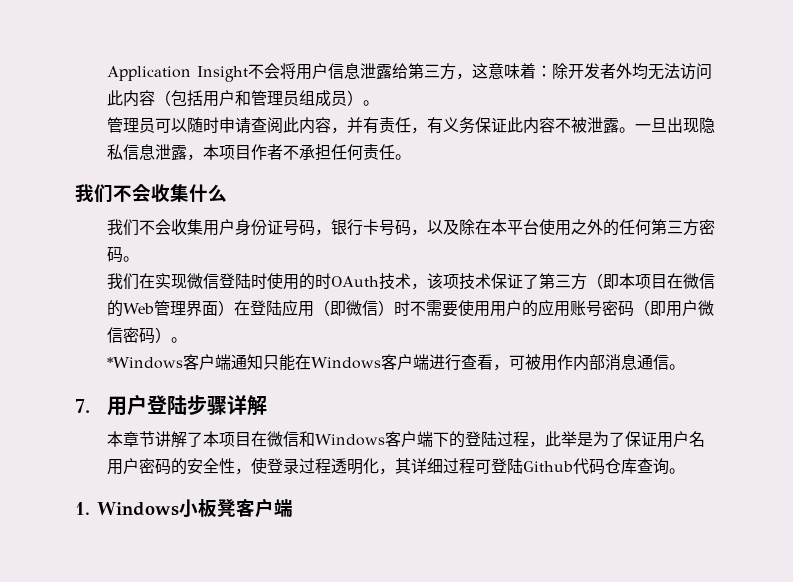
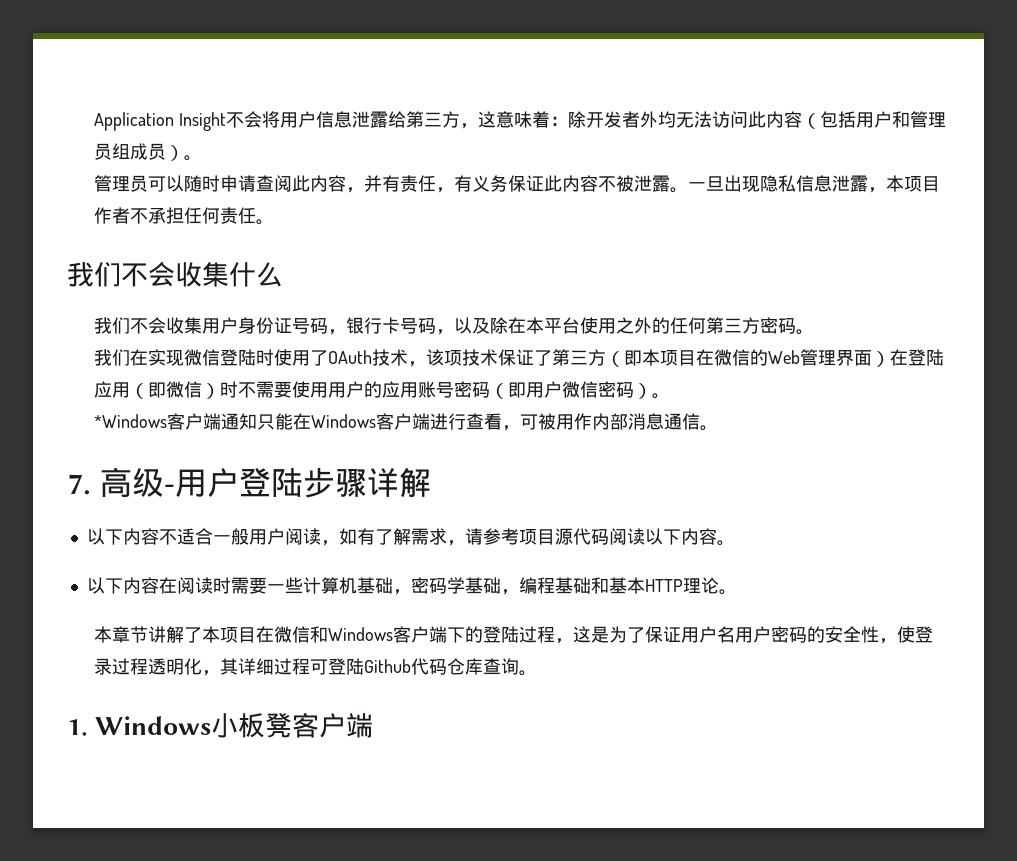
- 我们在实现微信登陆时使用的时OAuth技术，该项技术保证了第三方（即本项目在微信的Web管理界面）在登陆应用（即微信）时不需要使用用户的应用账号密码（即用户微信密码）。
+ 我们在实现微信登陆时使用了OAuth技术，该项技术保证了第三方（即本项目在微信的Web管理界面）在登陆应用（即微信）时不需要使用用户的应用账号密码（即用户微信密码）。
- 7.用户登陆步骤详解
+ 7.高级-用户登陆步骤详解
+ 以下内容不适合一般用户阅读，如有了解需求，请参考项目源代码阅读以下内容。
+ 以下内容在阅读时需要一些计算机基础，密码学基础，编程基础和基本HTTP理论。
- 本章节讲解了本项目在微信和Windows客户端下的登陆过程，此举是为了保证用户名用户密码的安全性，使登录过程透明化，其详细过程可登陆Github代码仓库查询。
+ 本章节讲解了本项目在微信和Windows客户端下的登陆过程，这是为了保证用户名用户密码的安全性，使登录过程透明化，其详细过程可登陆Github代码仓库查询。

